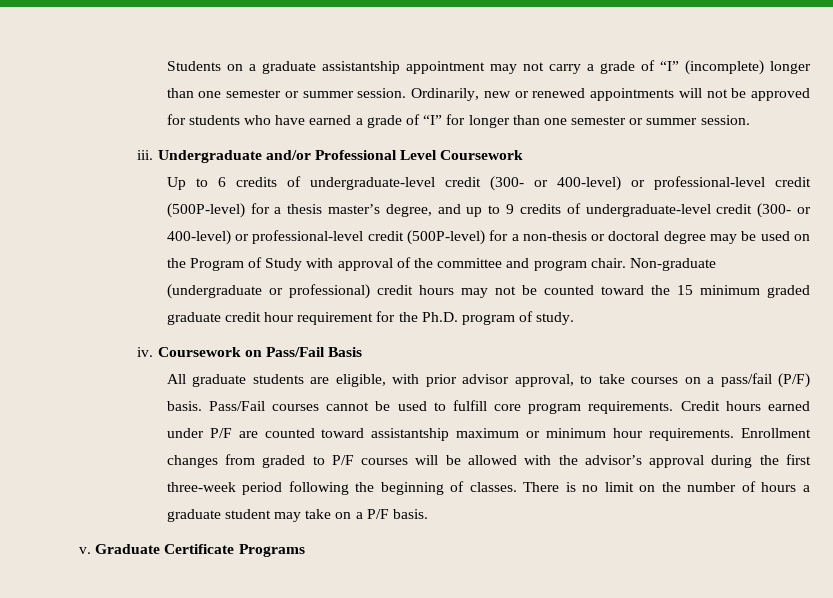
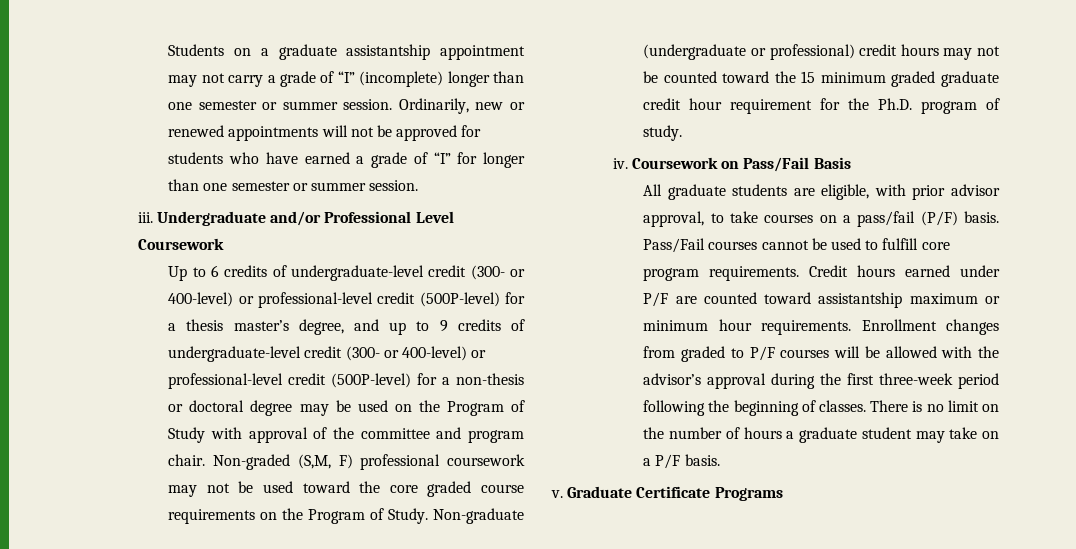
+ Non-graded (S,M, F) professional coursework may not be used toward the core graded course requirements on the Program of Study.

